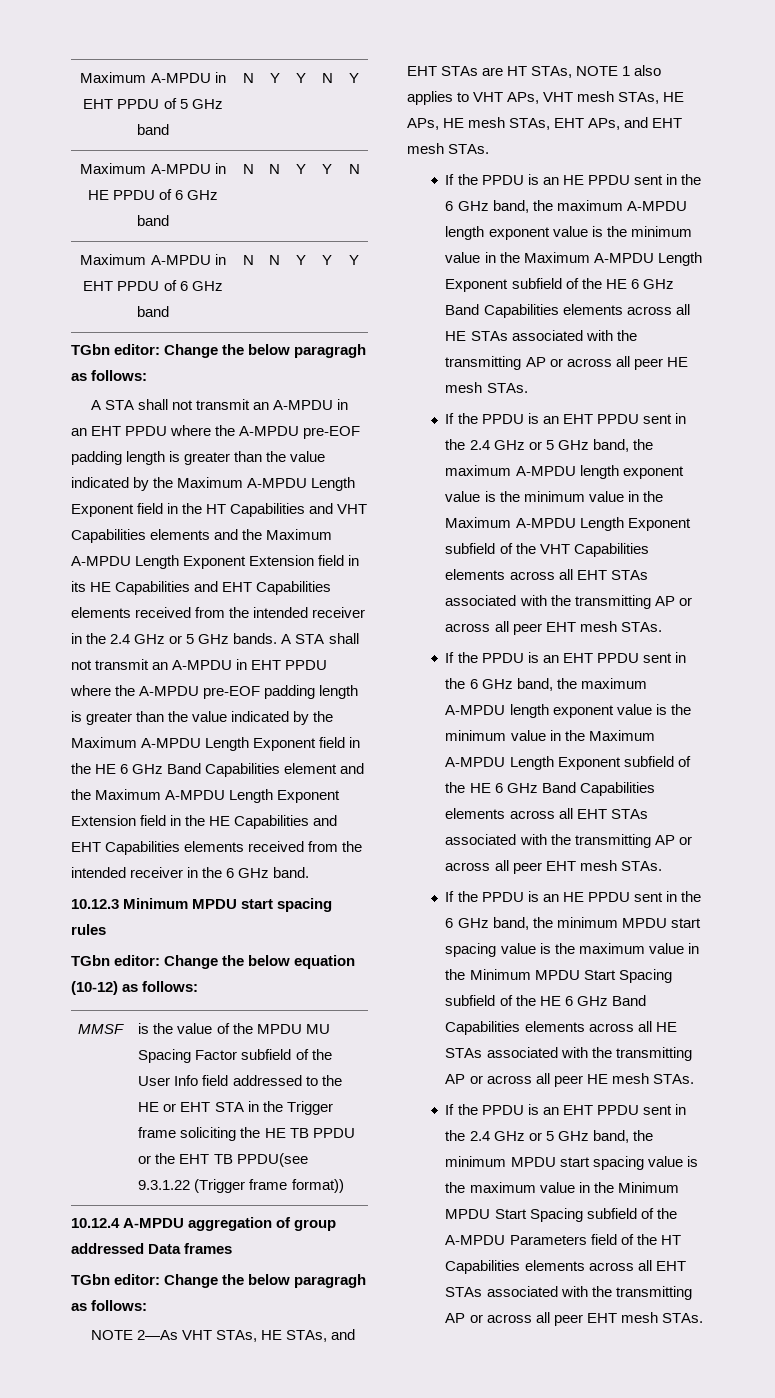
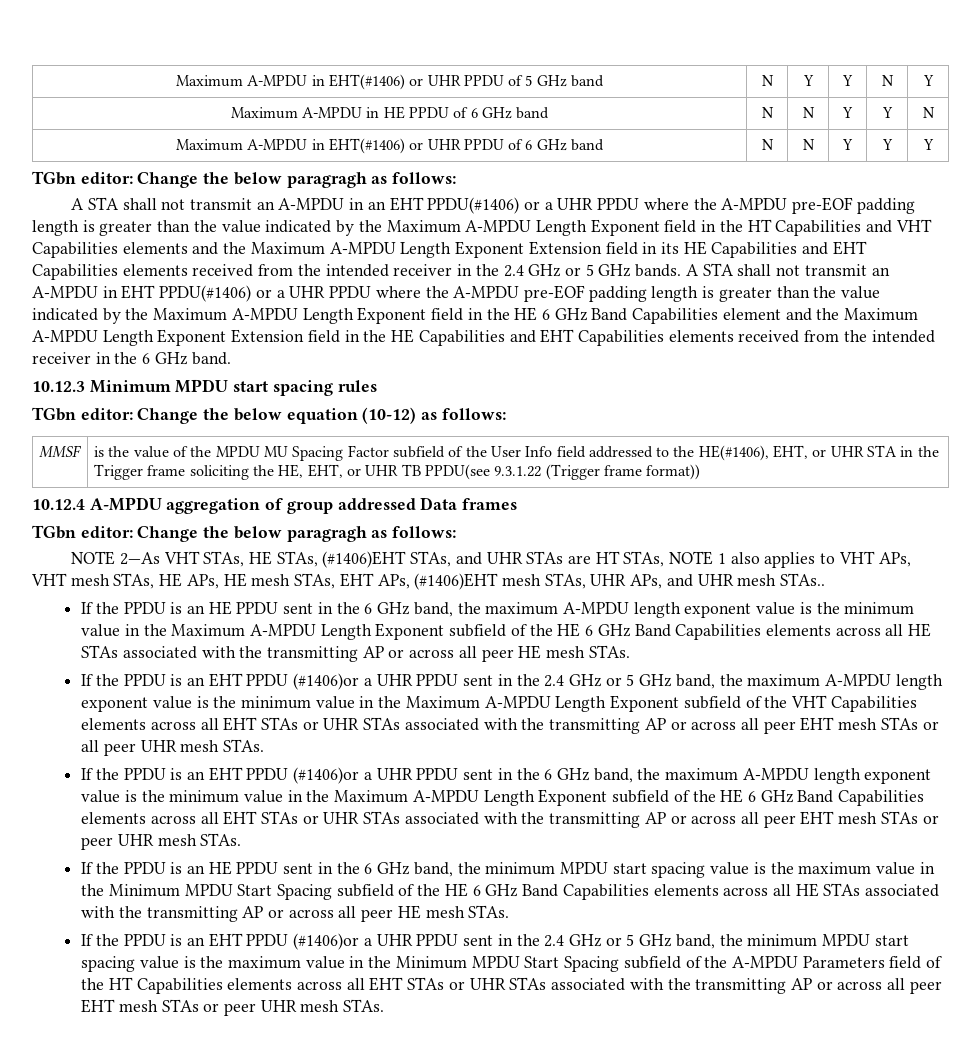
- Maximum A-MPDU in EHT PPDU of 5 GHz band | N | Y | Y | N | Y
+ Maximum A-MPDU in EHT(#1406) or UHR PPDU of 5 GHz band | N | Y | Y | N | Y
- Maximum A-MPDU in EHT PPDU of 6 GHz band | N | N | Y | Y | Y
+ Maximum A-MPDU in EHT(#1406) or UHR PPDU of 6 GHz band | N | N | Y | Y | Y
- A STA shall not transmit an A-MPDU in an EHT PPDU where the A-MPDU pre-EOF padding length is greater than the value indicated by the Maximum A-MPDU Length Exponent field in the HT Capabilities and VHT Capabilities elements and the Maximum A-MPDU Length Exponent Extension field in its HE Capabilities and EHT Capabilities elements received from the intended receiver in the 2.4 GHz or 5 GHz bands.
+ A STA shall not transmit an A-MPDU in an EHT PPDU(#1406) or a UHR PPDU where the A-MPDU pre-EOF padding length is greater than the value indicated by the Maximum A-MPDU Length Exponent field in the HT Capabilities and VHT Capabilities elements and the Maximum A-MPDU Length Exponent Extension field in its HE Capabilities and EHT Capabilities elements received from the intended receiver in the 2.4 GHz or 5 GHz bands.
- A STA shall not transmit an A-MPDU in EHT PPDU where the A-MPDU pre-EOF padding length is greater than the value indicated by the Maximum A-MPDU Length Exponent field in the HE 6 GHz Band Capabilities element and the Maximum A-MPDU Length Exponent Extension field in the HE Capabilities and EHT Capabilities elements received from the intended receiver in the 6 GHz band.
+ A STA shall not transmit an A-MPDU in EHT PPDU(#1406) or a UHR PPDU where the A-MPDU pre-EOF padding length is greater than the value indicated by the Maximum A-MPDU Length Exponent field in the HE 6 GHz Band Capabilities element and the Maximum A-MPDU Length Exponent Extension field in the HE Capabilities and EHT Capabilities elements received from the intended receiver in the 6 GHz band.
- is the value of the MPDU MU Spacing Factor subfield of the User Info field addressed to the HE or EHT STA in the Trigger frame soliciting the HE TB PPDU or the EHT TB PPDU(see 9.3.1.22 (Trigger frame format))
+ is the value of the MPDU MU Spacing Factor subfield of the User Info field addressed to the HE(#1406), EHT, or UHR STA in the Trigger frame soliciting the HE, EHT, or UHR TB PPDU(see 9.3.1.22 (Trigger frame format))
- NOTE 2—As VHT STAs, HE STAs, and EHT STAs are HT STAs, NOTE 1 also applies to VHT APs, VHT mesh STAs, HE APs, HE mesh STAs, EHT APs, and EHT mesh STAs.
+ NOTE 2—As VHT STAs, HE STAs, (#1406)EHT STAs, and UHR STAs are HT STAs, NOTE 1 also applies to VHT APs, VHT mesh STAs, HE APs, HE mesh STAs, EHT APs, (#1406)EHT mesh STAs, UHR APs, and UHR mesh STAs..
- If the PPDU is an EHT PPDU sent in the 2.4 GHz or 5 GHz band, the maximum A-MPDU length exponent value is the minimum value in the Maximum A-MPDU Length Exponent subfield of the VHT Capabilities elements across all EHT STAs associated with the transmitting AP or across all peer EHT mesh STAs.
- If the PPDU is an EHT PPDU sent in the 6 GHz band, the maximum A-MPDU length exponent value is the minimum value in the Maximum A-MPDU Length Exponent subfield of the HE 6 GHz Band Capabilities elements across all EHT STAs associated with the transmitting AP or across all peer EHT mesh STAs.
+ If the PPDU is an EHT PPDU (#1406)or a UHR PPDU sent in the 2.4 GHz or 5 GHz band, the maximum A-MPDU length exponent value is the minimum value in the Maximum A-MPDU Length Exponent subfield of the VHT Capabilities elements across all EHT STAs or UHR STAs associated with the transmitting AP or across all peer EHT mesh STAs or all peer UHR mesh STAs.
+ If the PPDU is an EHT PPDU (#1406)or a UHR PPDU sent in the 6 GHz band, the maximum A-MPDU length exponent value is the minimum value in the Maximum A-MPDU Length Exponent subfield of the HE 6 GHz Band Capabilities elements across all EHT STAs or UHR STAs associated with the transmitting AP or across all peer EHT mesh STAs or peer UHR mesh STAs.
- If the PPDU is an EHT PPDU sent in the 2.4 GHz or 5 GHz band, the minimum MPDU start spacing value is the maximum value in the Minimum MPDU Start Spacing subfield of the A-MPDU Parameters field of the HT Capabilities elements across all EHT STAs associated with the transmitting AP or across all peer EHT mesh STAs.
+ If the PPDU is an EHT PPDU (#1406)or a UHR PPDU sent in the 2.4 GHz or 5 GHz band, the minimum MPDU start spacing value is the maximum value in the Minimum MPDU Start Spacing subfield of the A-MPDU Parameters field of the HT Capabilities elements across all EHT STAs or UHR STAs associated with the transmitting AP or across all peer EHT mesh STAs or peer UHR mesh STAs.

